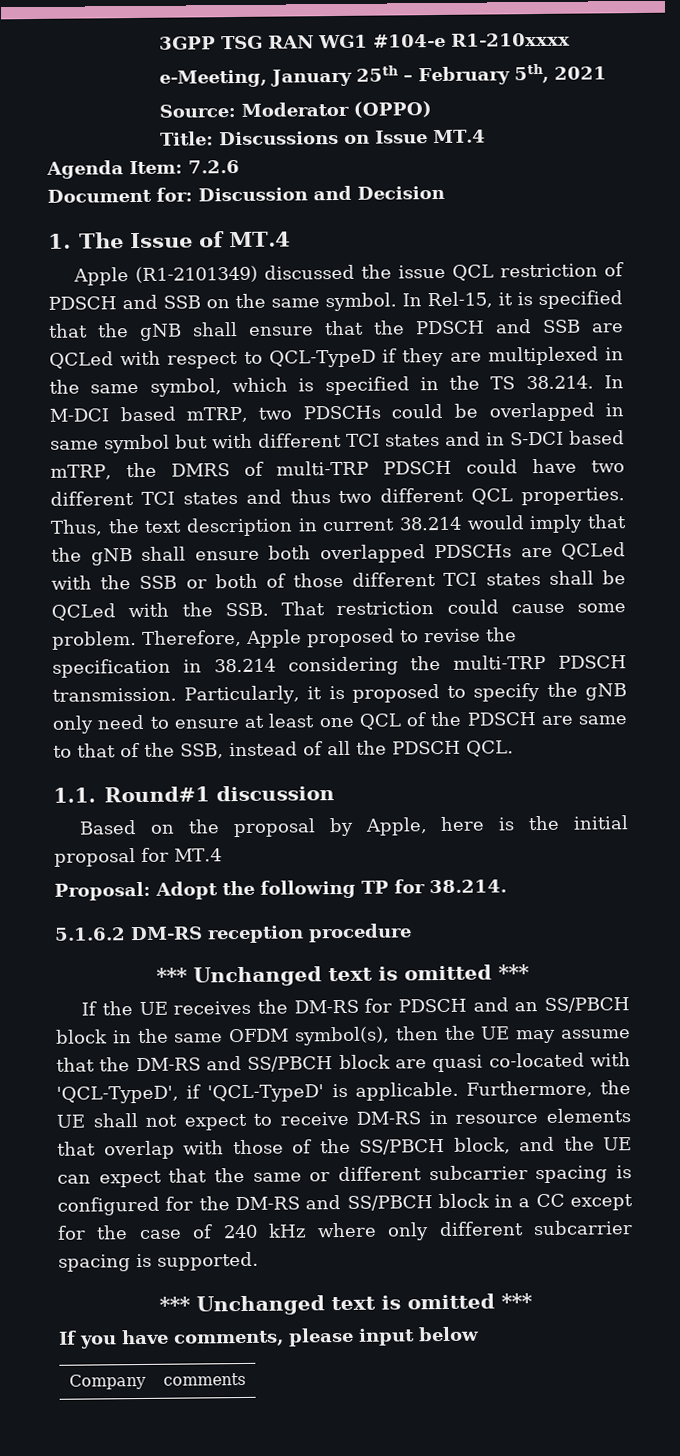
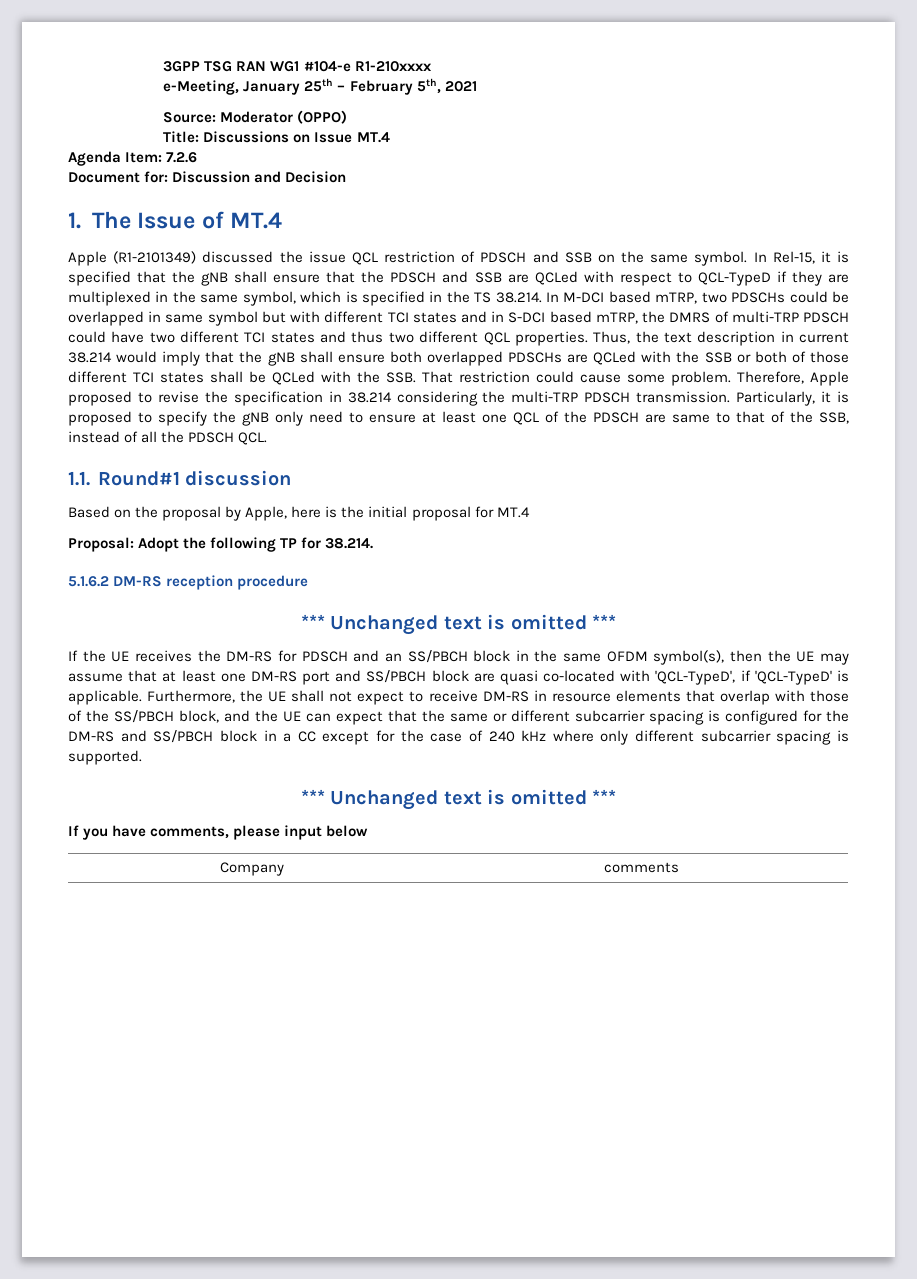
- If the UE receives the DM-RS for PDSCH and an SS/PBCH block in the same OFDM symbol(s), then the UE may assume that the DM-RS and SS/PBCH block are quasi co-located with 'QCL-TypeD', if 'QCL-TypeD' is applicable.
+ If the UE receives the DM-RS for PDSCH and an SS/PBCH block in the same OFDM symbol(s), then the UE may assume that at least one DM-RS port and SS/PBCH block are quasi co-located with 'QCL-TypeD', if 'QCL-TypeD' is applicable.

